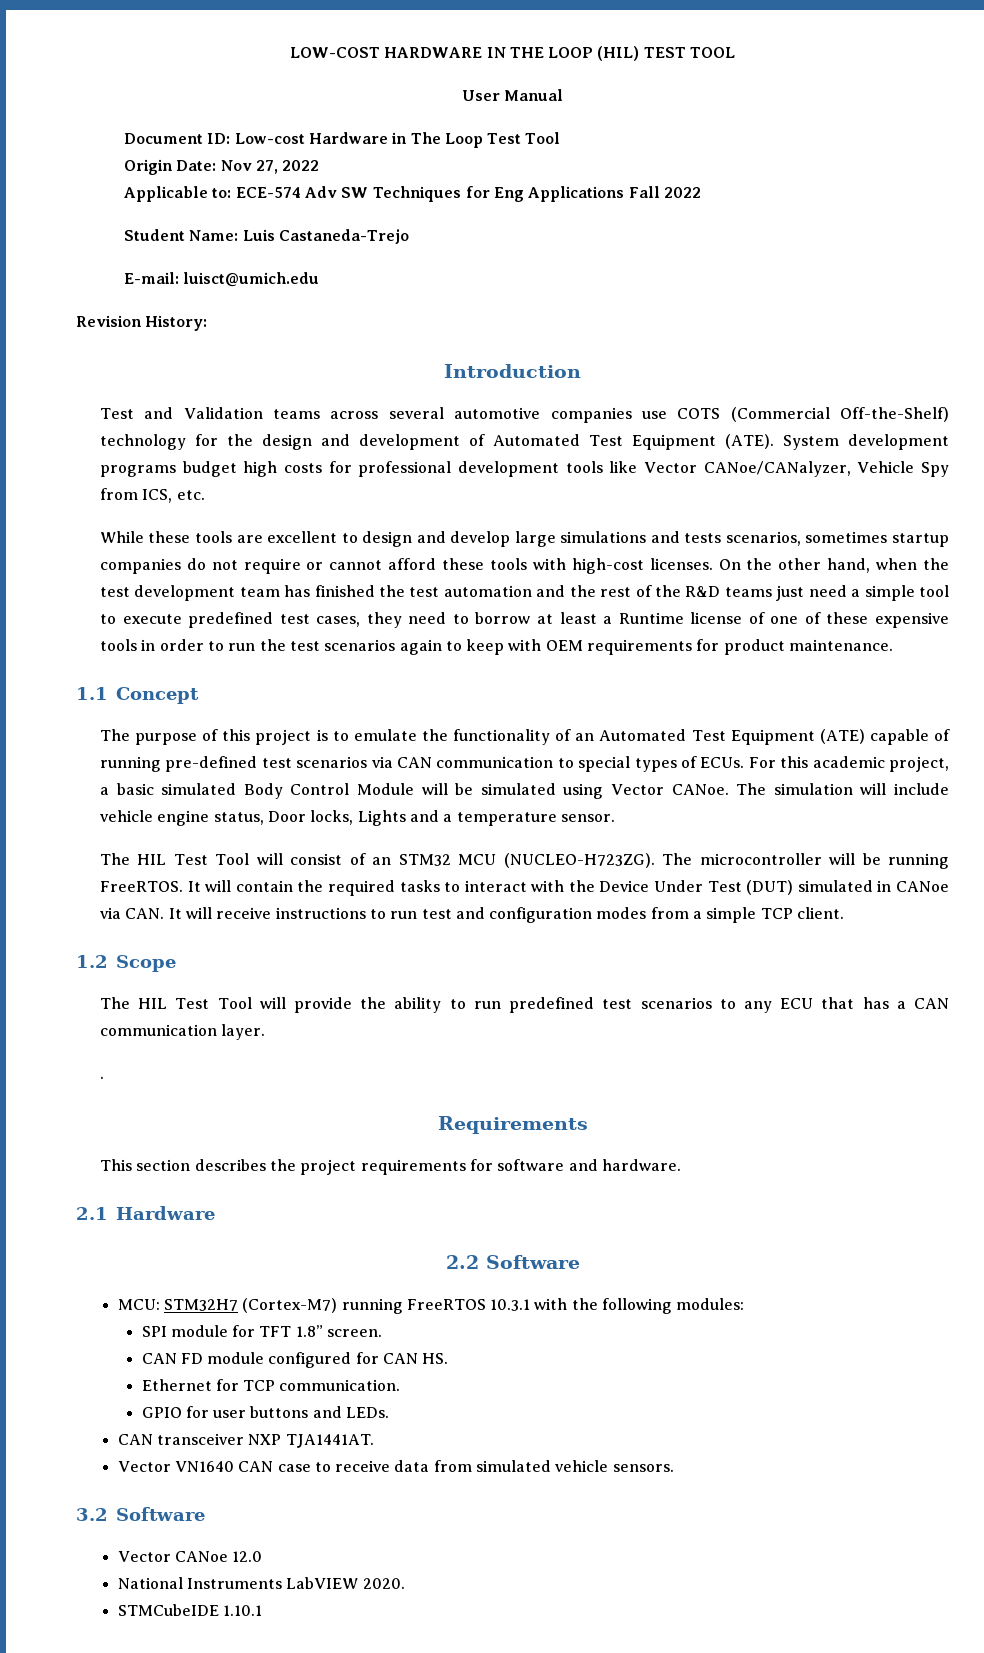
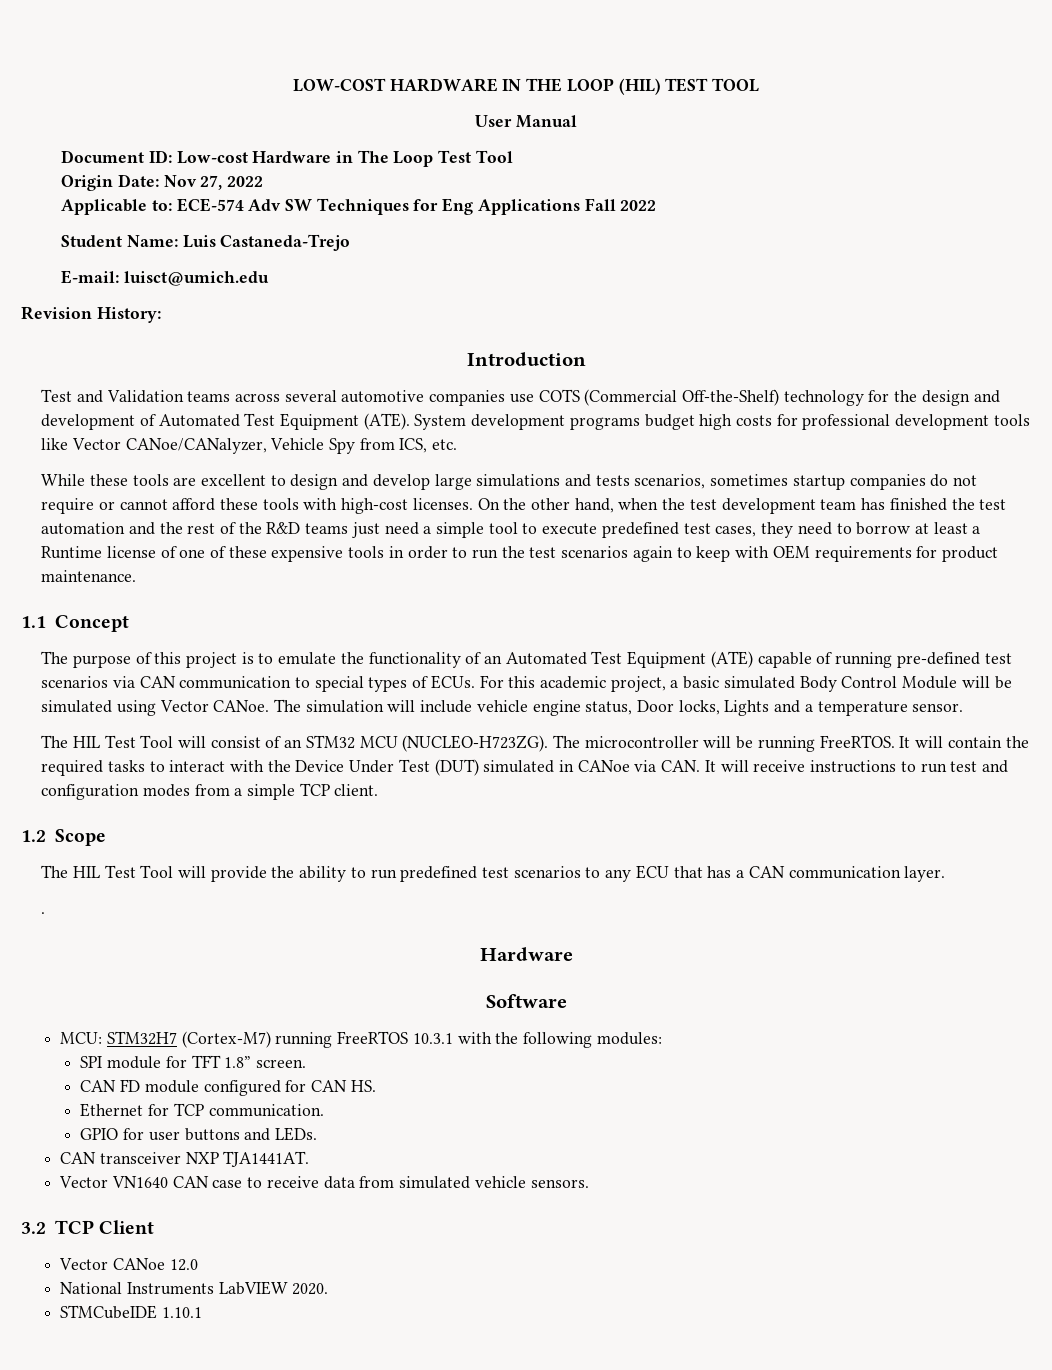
  .
- Requirements
- This section describes the project requirements for software and hardware.
- 2.1 Hardware
+ Hardware
- 2.2 Software
+ Software
- 3.2 Software
+ 3.2 TCP Client

